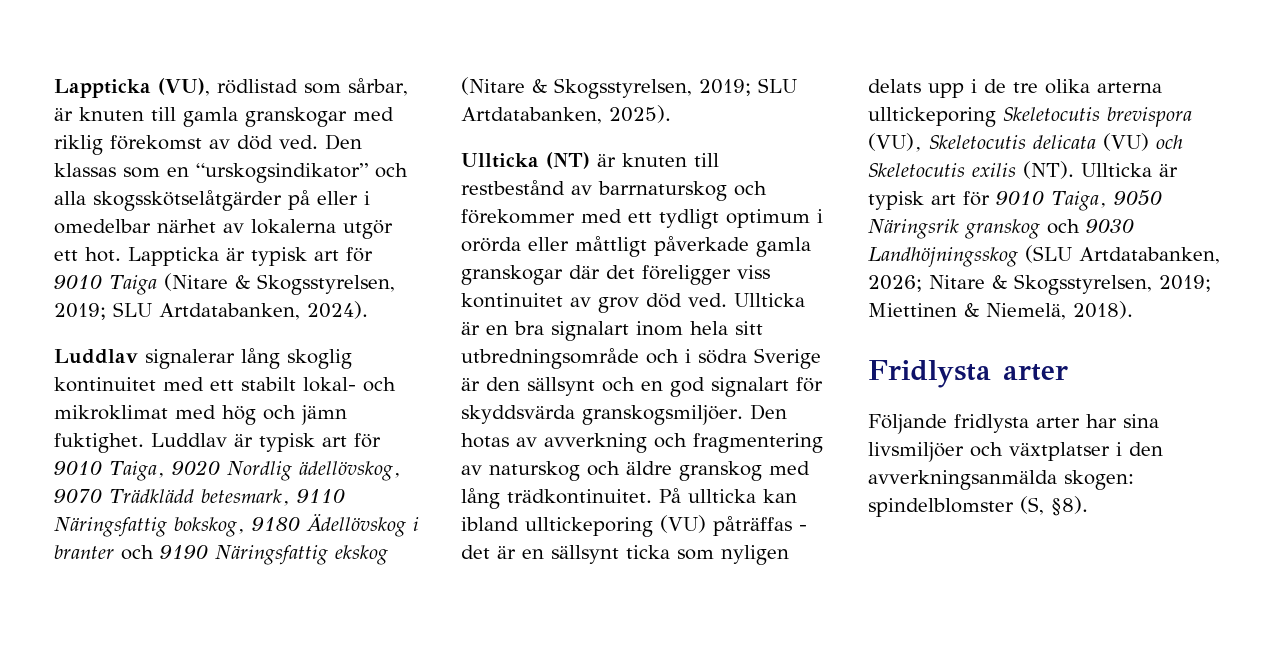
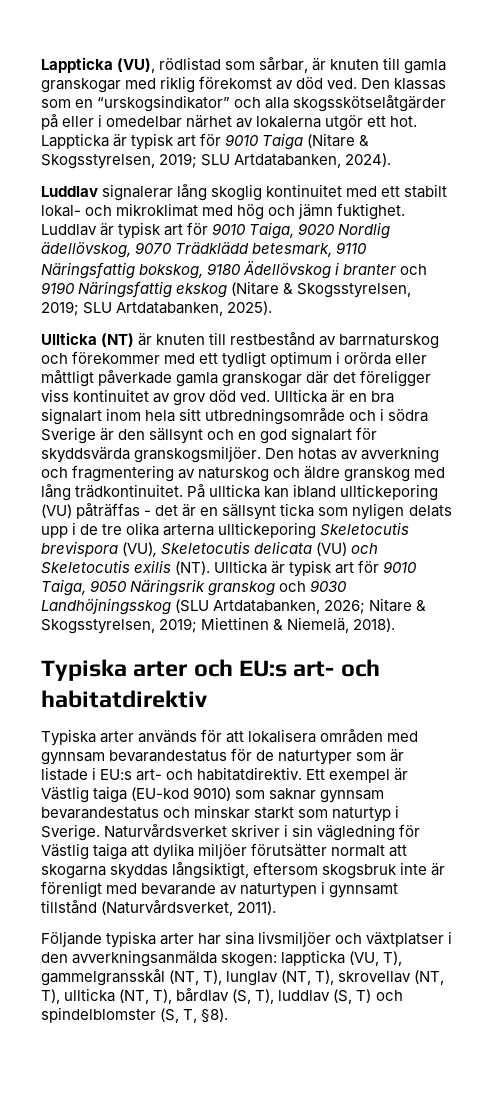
- Fridlysta arter
+ Typiska arter och EU:s art- och habitatdirektiv
+ Typiska arter används för att lokalisera områden med gynnsam bevarandestatus för de naturtyper som är listade i EU:s art- och habitatdirektiv. Ett exempel är Västlig taiga (EU-kod 9010) som saknar gynnsam bevarandestatus och minskar starkt som naturtyp i Sverige. Naturvårdsverket skriver i sin vägledning för Västlig taiga att dylika miljöer förutsätter normalt att skogarna skyddas långsiktigt, eftersom skogsbruk inte är förenligt med bevarande av naturtypen i gynnsamt tillstånd (Naturvårdsverket, 2011).
- Följande fridlysta arter har sina livsmiljöer och växtplatser i den avverkningsanmälda skogen: spindelblomster (S, §8).
+ Följande typiska arter har sina livsmiljöer och växtplatser i den avverkningsanmälda skogen: lappticka (VU, T), gammelgransskål (NT, T), lunglav (NT, T), skrovellav (NT, T), ullticka (NT, T), bårdlav (S, T), luddlav (S, T) och spindelblomster (S, T, §8).

